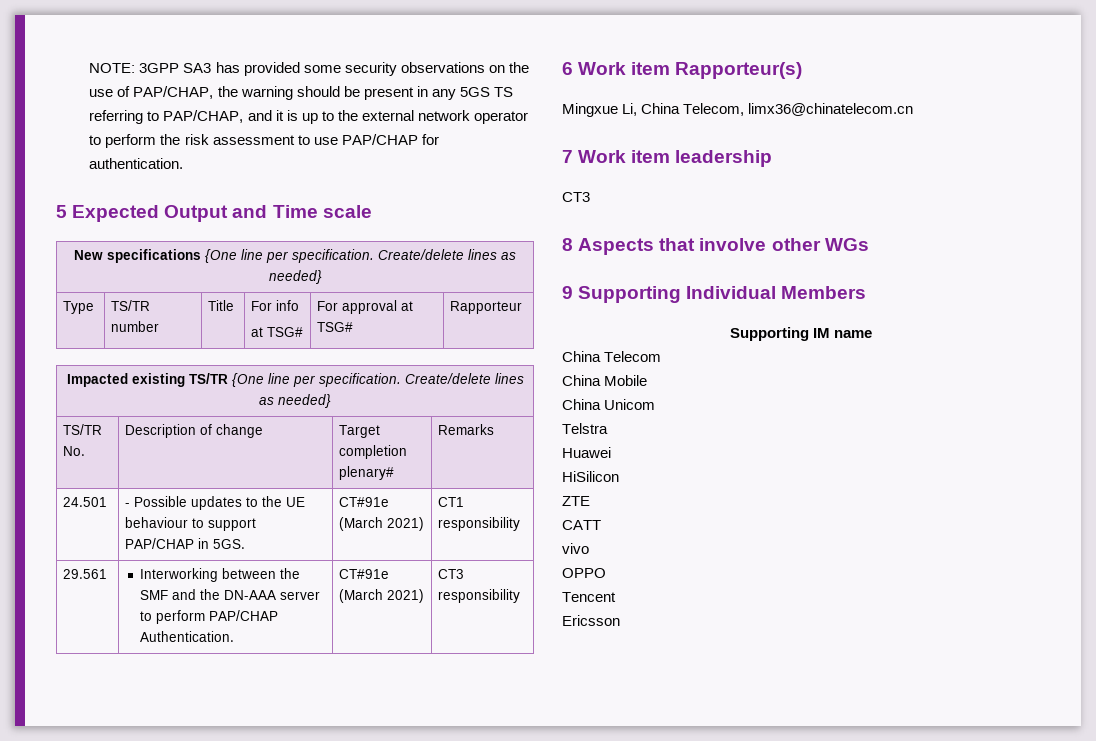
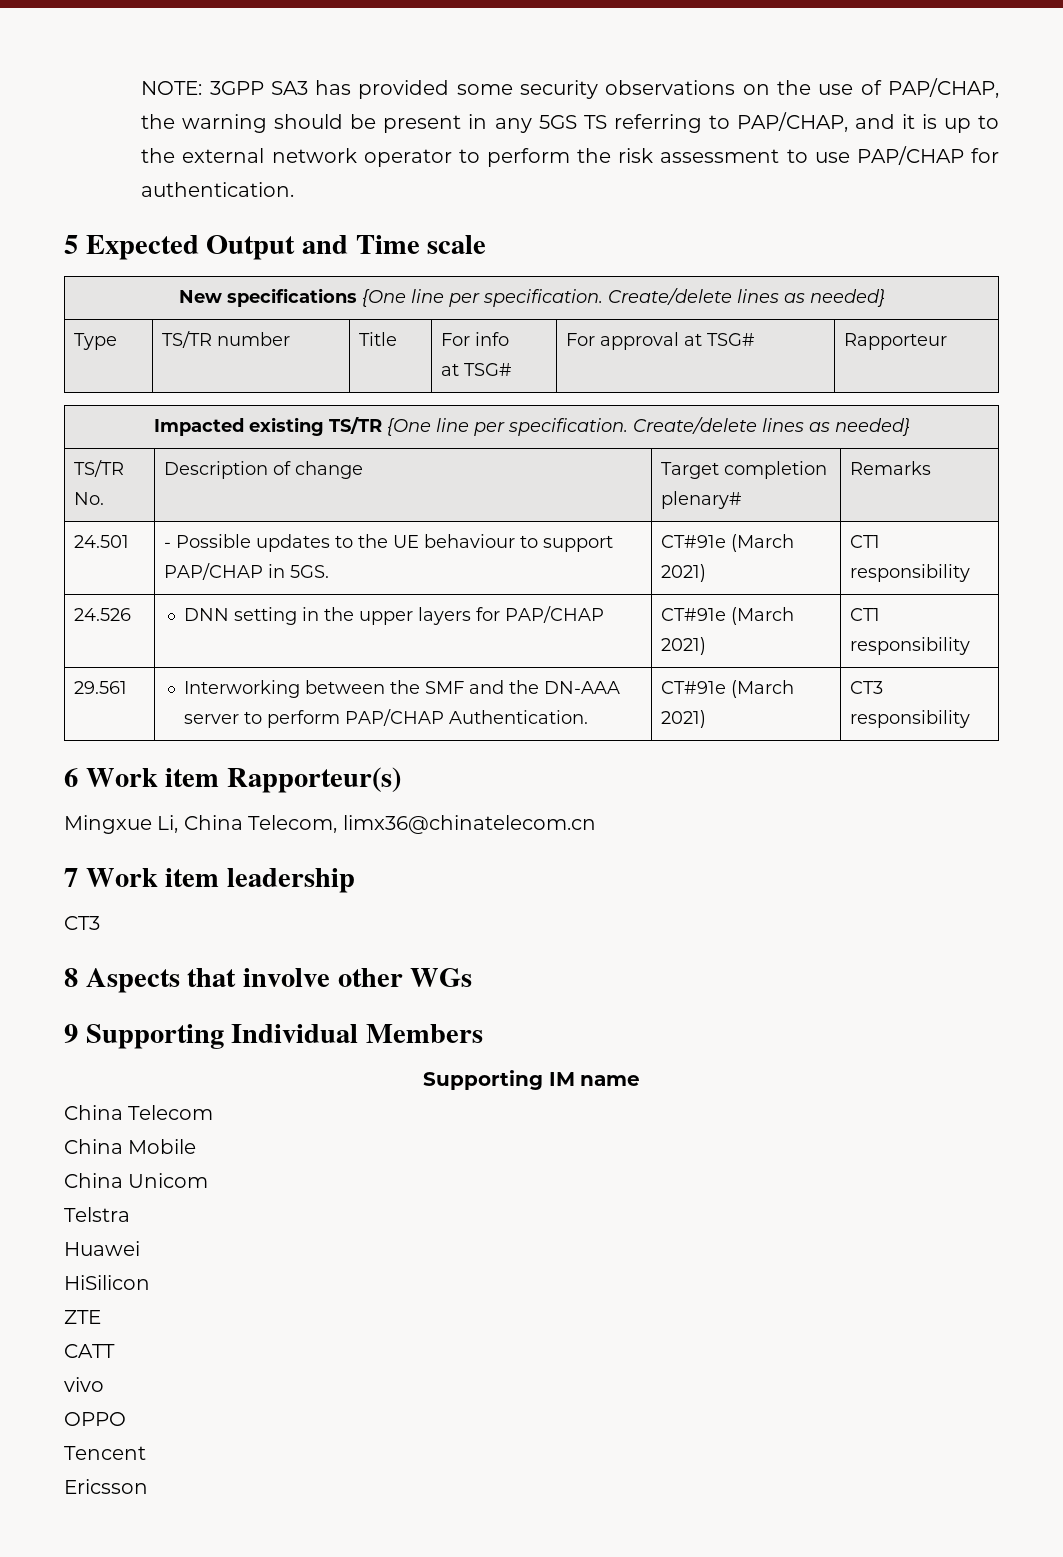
+ 24.526 | DNN setting in the upper layers for PAP/CHAP | CT#91e (March 2021) | CT1 responsibility

